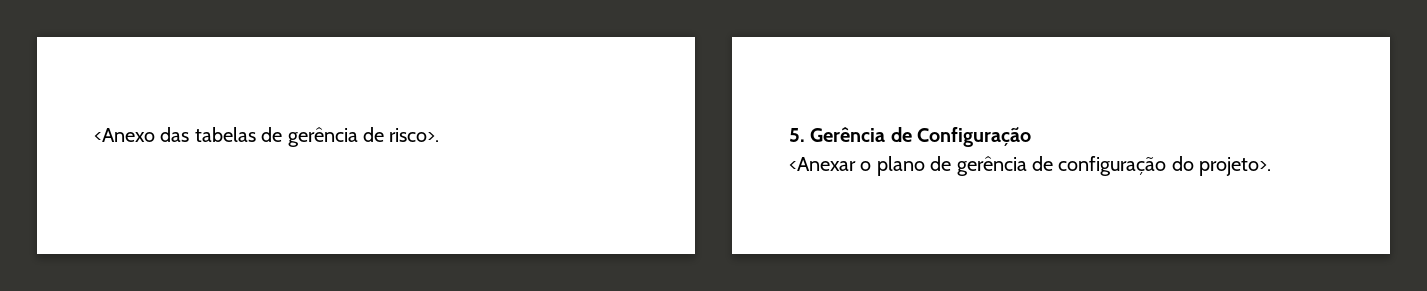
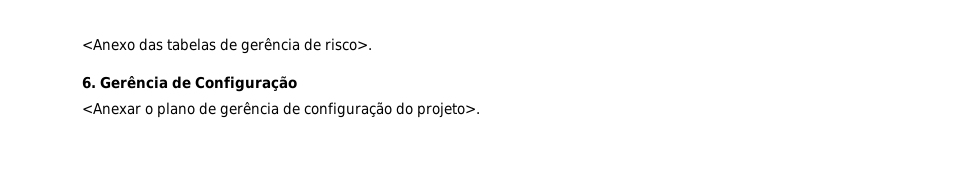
- 5. Gerência de Configuração
+ 6. Gerência de Configuração

